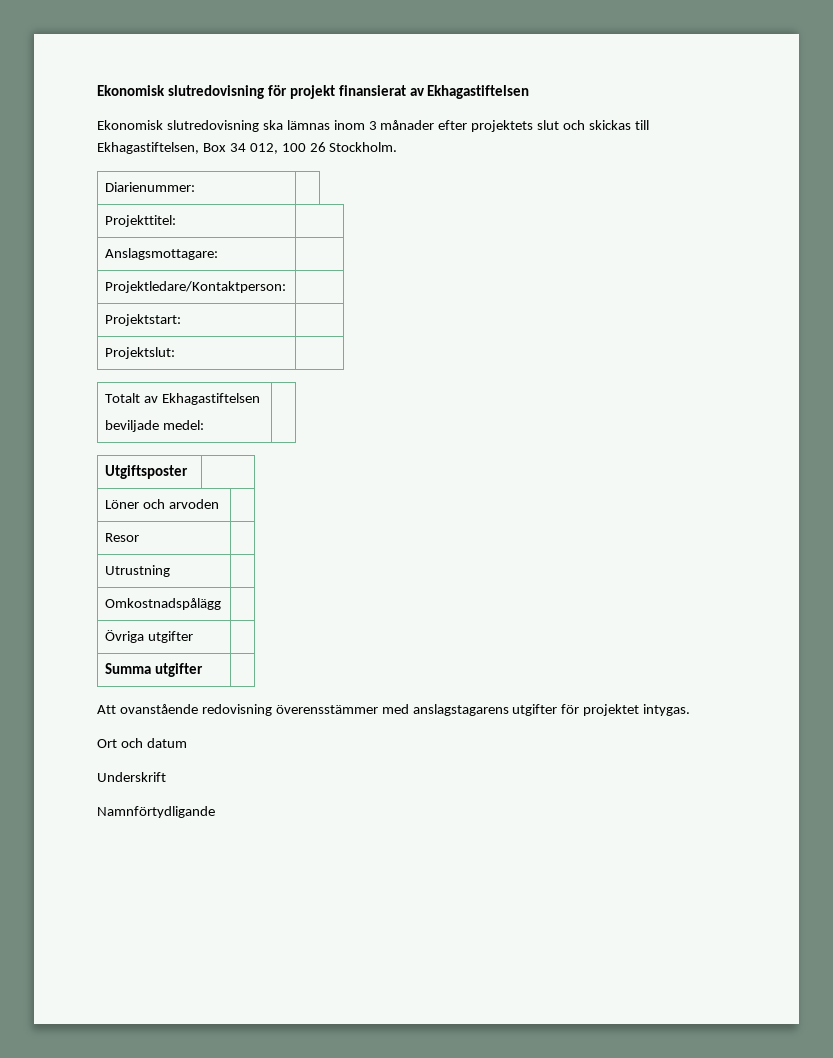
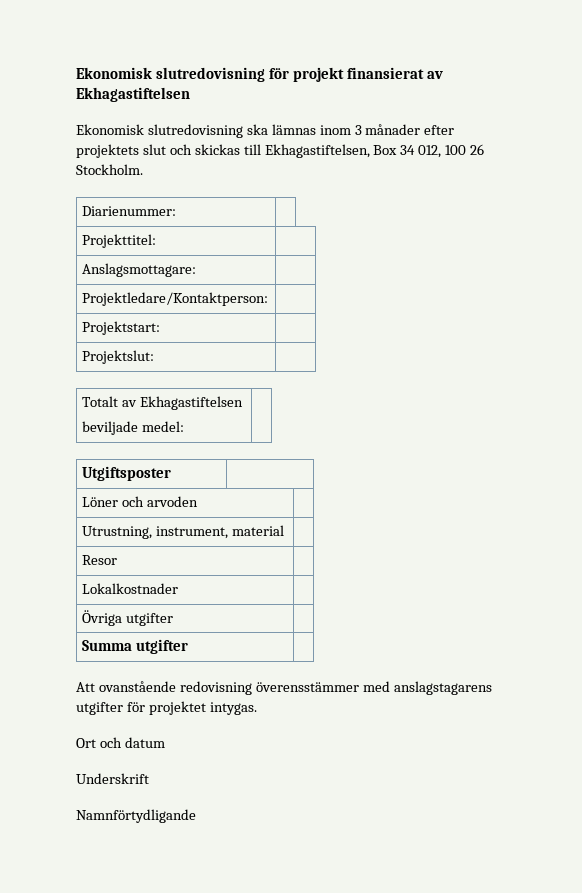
+ Utrustning, instrument, material |
- Utrustning |
- Omkostnadspålägg |
+ Lokalkostnader |

